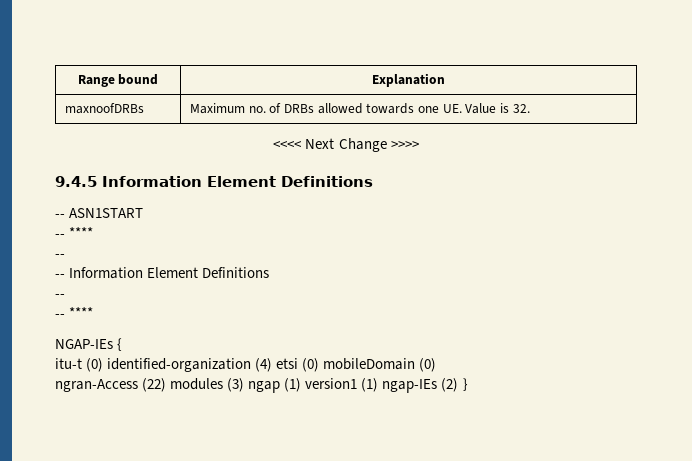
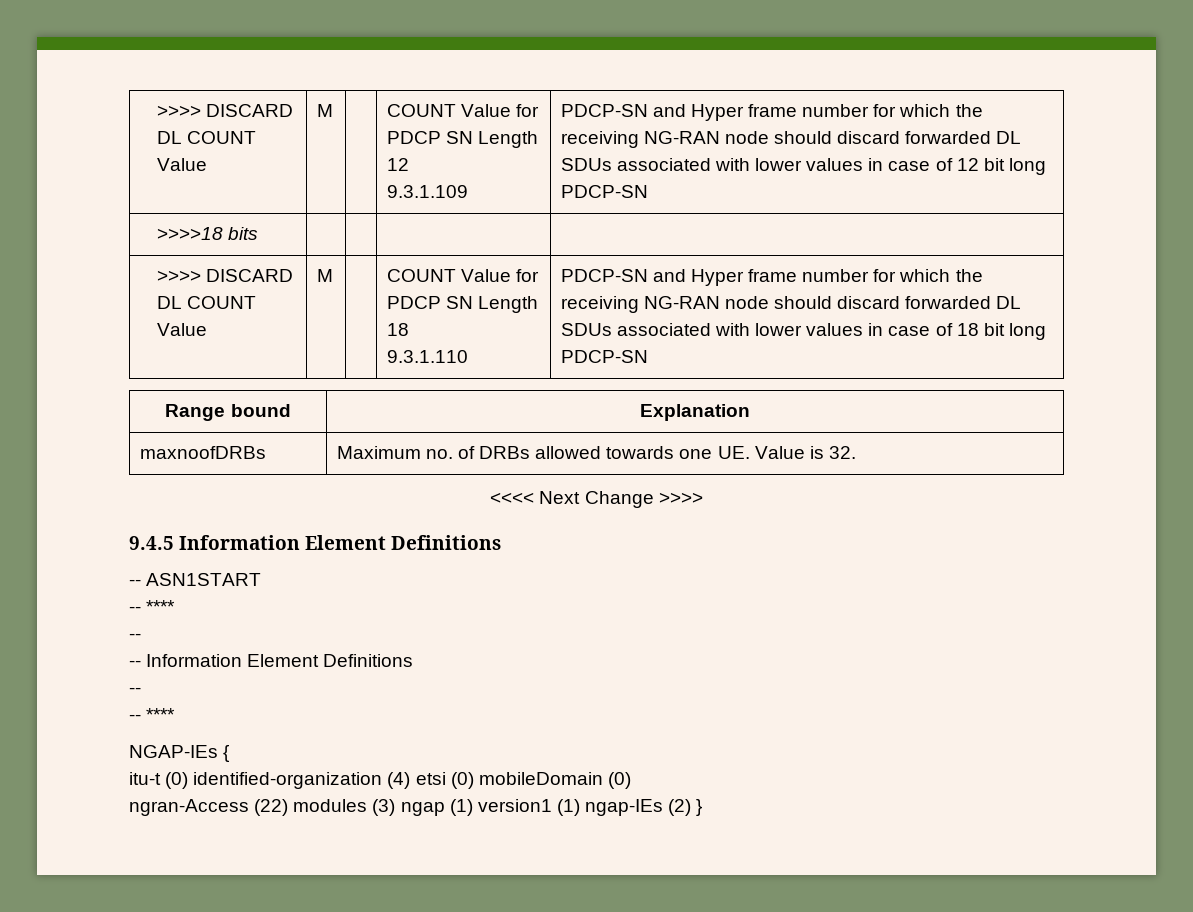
+ >>>> DISCARD DL COUNT Value | M | | COUNT Value for PDCP SN Length 12
+ 9.3.1.109 | PDCP-SN and Hyper frame number for which the receiving NG-RAN node should discard forwarded DL SDUs associated with lower values in case of 12 bit long PDCP-SN
+ >>>>18 bits | | | |
+ >>>> DISCARD DL COUNT Value | M | | COUNT Value for PDCP SN Length 18
+ 9.3.1.110 | PDCP-SN and Hyper frame number for which the receiving NG-RAN node should discard forwarded DL SDUs associated with lower values in case of 18 bit long PDCP-SN

